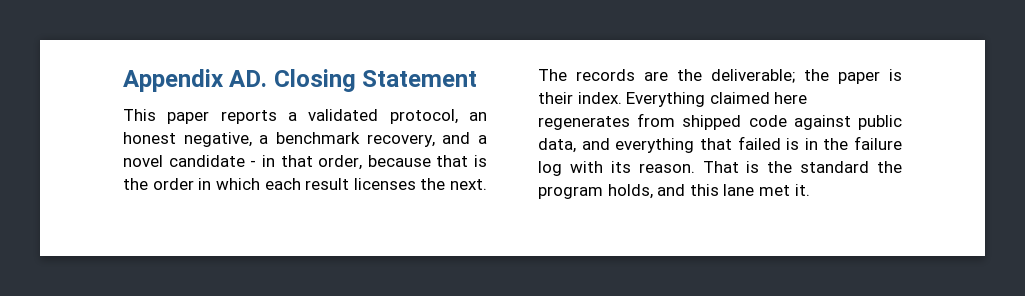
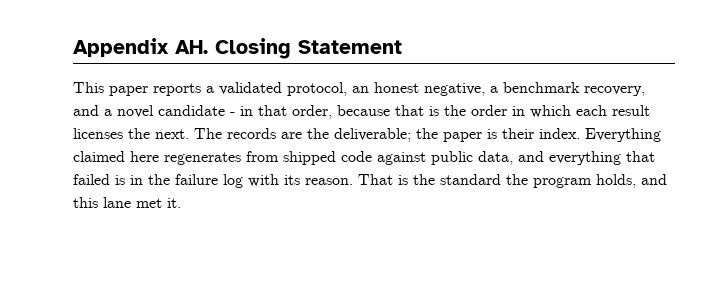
- Appendix AD. Closing Statement
+ Appendix AH. Closing Statement

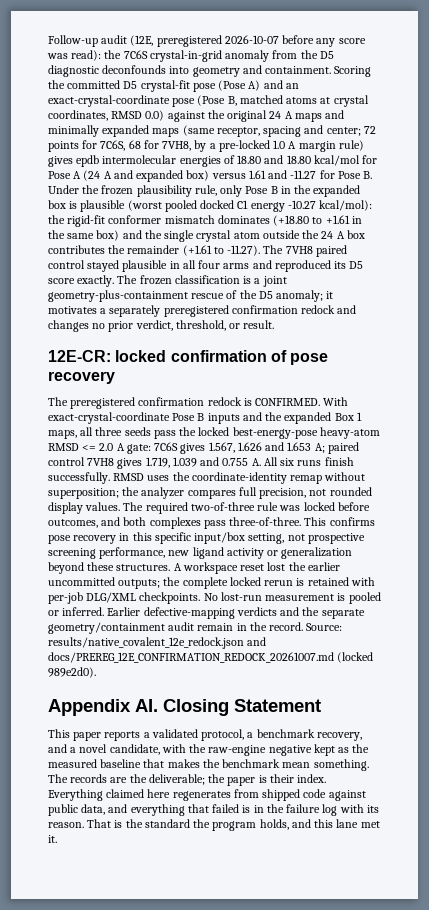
- Appendix AH. Closing Statement
+ Follow-up audit (12E, preregistered 2026-10-07 before any score was read): the 7C6S crystal-in-grid anomaly from the D5 diagnostic deconfounds into geometry and containment. Scoring the committed D5 crystal-fit pose (Pose A) and an exact-crystal-coordinate pose (Pose B, matched atoms at crystal coordinates, RMSD 0.0) against the original 24 A maps and minimally expanded maps (same receptor, spacing and center; 72 points for 7C6S, 68 for 7VH8, by a pre-locked 1.0 A margin rule) gives epdb intermolecular energies of 18.80 and 18.80 kcal/mol for Pose A (24 A and expanded box) versus 1.61 and -11.27 for Pose B. Under the frozen plausibility rule, only Pose B in the expanded box is plausible (worst pooled docked C1 energy -10.27 kcal/mol): the rigid-fit conformer mismatch dominates (+18.80 to +1.61 in the same box) and the single crystal atom outside the 24 A box contributes the remainder (+1.61 to -11.27). The 7VH8 paired control stayed plausible in all four arms and reproduced its D5 score exactly. The frozen classification is a joint geometry-plus-containment rescue of the D5 anomaly; it motivates a separately preregistered confirmation redock and changes no prior verdict, threshold, or result.
+ 12E-CR: locked confirmation of pose recovery
+ The preregistered confirmation redock is CONFIRMED. With exact-crystal-coordinate Pose B inputs and the expanded Box 1 maps, all three seeds pass the locked best-energy-pose heavy-atom RMSD <= 2.0 A gate: 7C6S gives 1.567, 1.626 and 1.653 A; paired control 7VH8 gives 1.719, 1.039 and 0.755 A. All six runs finish successfully. RMSD uses the coordinate-identity remap without superposition; the analyzer compares full precision, not rounded display values. The required two-of-three rule was locked before outcomes, and both complexes pass three-of-three. This confirms pose recovery in this specific input/box setting, not prospective screening performance, new ligand activity or generalization beyond these structures. A workspace reset lost the earlier uncommitted outputs; the complete locked rerun is retained with per-job DLG/XML checkpoints. No lost-run measurement is pooled or inferred. Earlier defective-mapping verdicts and the separate geometry/containment audit remain in the record. Source: results/native_covalent_12e_redock.json and docs/PREREG_12E_CONFIRMATION_REDOCK_20261007.md (locked 989e2d0).
+ Appendix AI. Closing Statement
- This paper reports a validated protocol, an honest negative, a benchmark recovery, and a novel candidate - in that order, because that is the order in which each result licenses the next.
+ This paper reports a validated protocol, a benchmark recovery, and a novel candidate, with the raw-engine negative kept as the measured baseline that makes the benchmark mean something.

